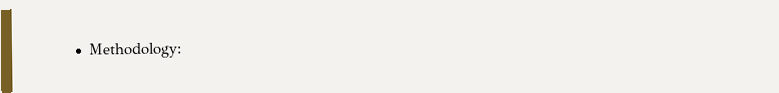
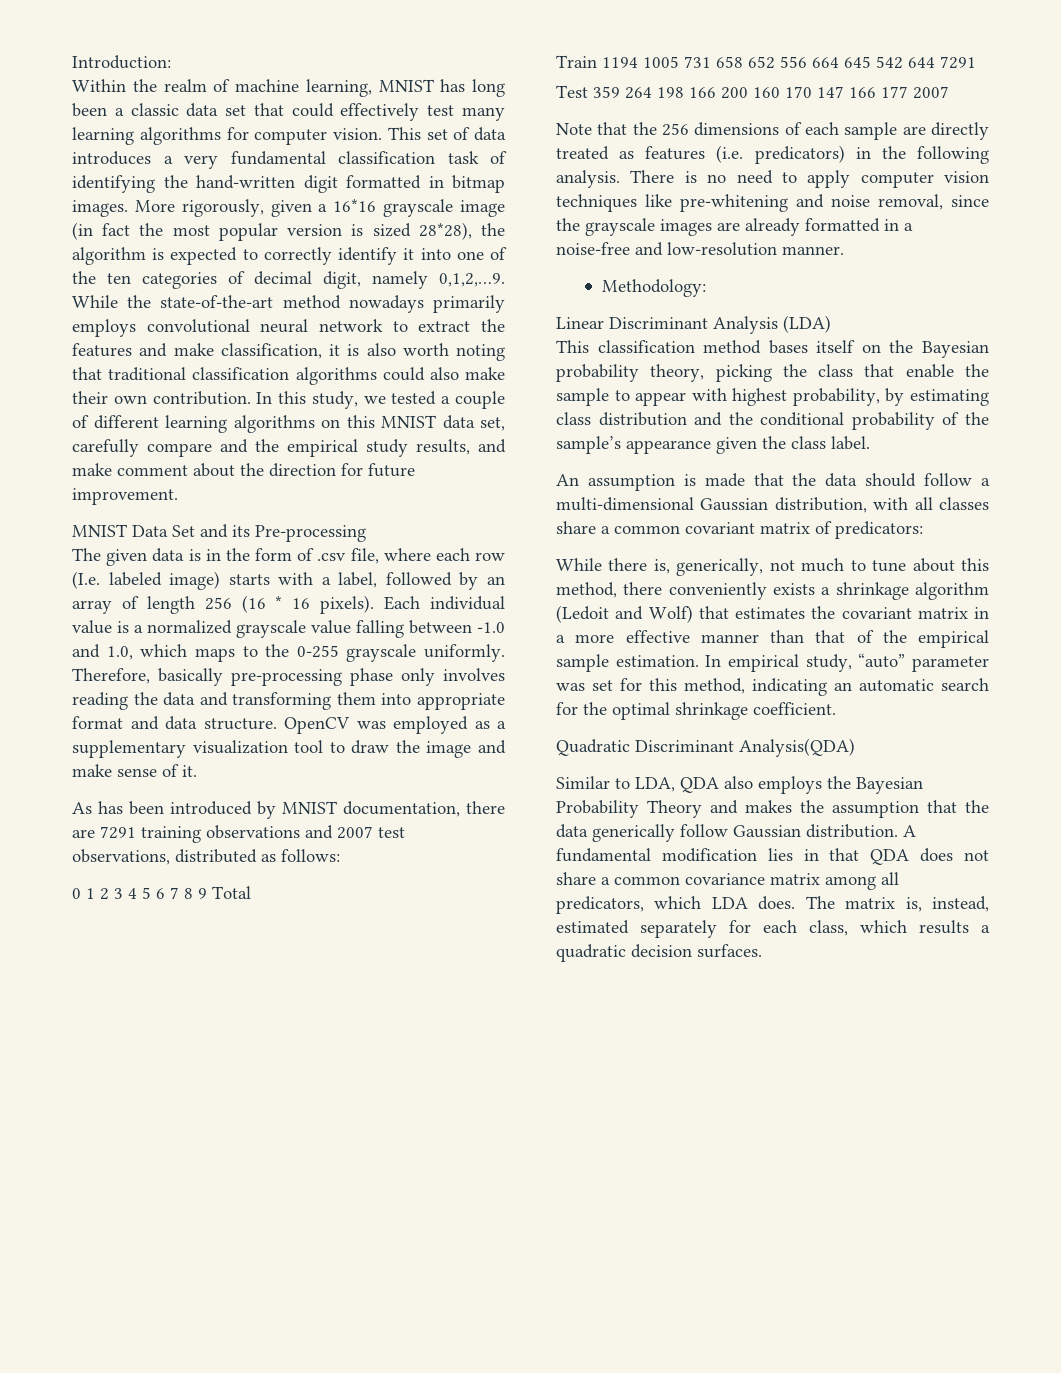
+ Introduction:
+ Within the realm of machine learning, MNIST has long been a classic data set that could effectively test many learning algorithms for computer vision. This set of data introduces a very fundamental classification task of identifying the hand-written digit formatted in bitmap images. More rigorously, given a 16*16 grayscale image (in fact the most popular version is sized 28*28), the algorithm is expected to correctly identify it into one of the ten categories of decimal digit, namely 0,1,2,…9. While the state-of-the-art method nowadays primarily employs convolutional neural network to extract the features and make classification, it is also worth noting that traditional classification algorithms could also make their own contribution. In this study, we tested a couple of different learning algorithms on this MNIST data set, carefully compare and the empirical study results, and make comment about the direction for future improvement.
+ MNIST Data Set and its Pre-processing
+ The given data is in the form of .csv file, where each row (I.e. labeled image) starts with a label, followed by an array of length 256 (16 * 16 pixels). Each individual value is a normalized grayscale value falling between -1.0 and 1.0, which maps to the 0-255 grayscale uniformly. Therefore, basically pre-processing phase only involves reading the data and transforming them into appropriate format and data structure. OpenCV was employed as a supplementary visualization tool to draw the image and make sense of it.
+ As has been introduced by MNIST documentation, there are 7291 training observations and 2007 test observations, distributed as follows:
+ 0 1 2 3 4 5 6 7 8 9 Total
+ Train 1194 1005 731 658 652 556 664 645 542 644 7291
+ Test 359 264 198 166 200 160 170 147 166 177 2007
+ Note that the 256 dimensions of each sample are directly treated as features (i.e. predicators) in the following analysis. There is no need to apply computer vision techniques like pre-whitening and noise removal, since the grayscale images are already formatted in a noise-free and low-resolution manner.
  Methodology:
+ Linear Discriminant Analysis (LDA)
+ This classification method bases itself on the Bayesian probability theory, picking the class that enable the sample to appear with highest probability, by estimating class distribution and the conditional probability of the sample’s appearance given the class label.
+ An assumption is made that the data should follow a multi-dimensional Gaussian distribution, with all classes share a common covariant matrix of predicators:
+ While there is, generically, not much to tune about this method, there conveniently exists a shrinkage algorithm (Ledoit and Wolf) that estimates the covariant matrix in a more effective manner than that of the empirical sample estimation. In empirical study, “auto” parameter was set for this method, indicating an automatic search for the optimal shrinkage coefficient.
+ Quadratic Discriminant Analysis(QDA)
+ Similar to LDA, QDA also employs the Bayesian Probability Theory and makes the assumption that the data generically follow Gaussian distribution. A fundamental modification lies in that QDA does not share a common covariance matrix among all predicators, which LDA does. The matrix is, instead, estimated separately for each class, which results a quadratic decision surfaces.

